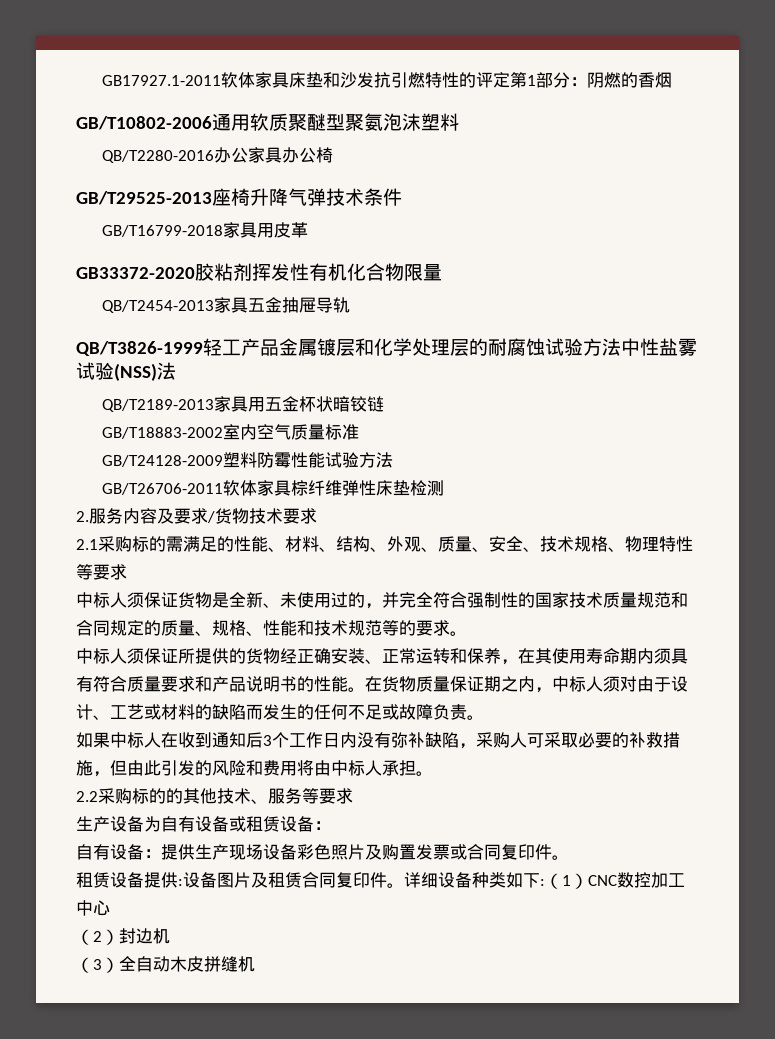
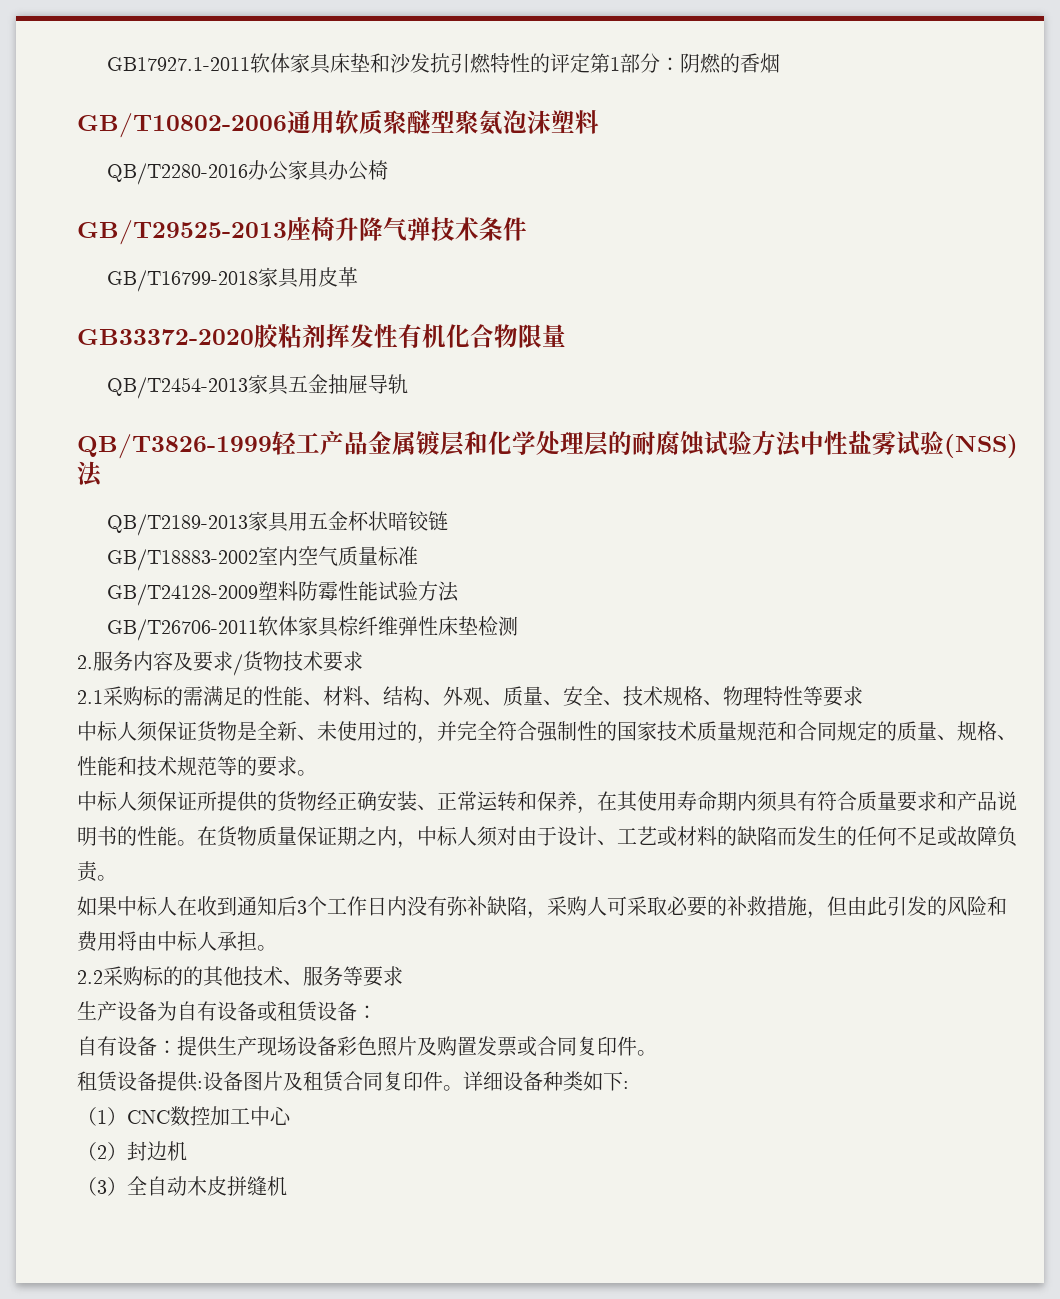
- 详细设备种类如下:（1）CNC数控加工中心
+ 详细设备种类如下:
+ （1）CNC数控加工中心

